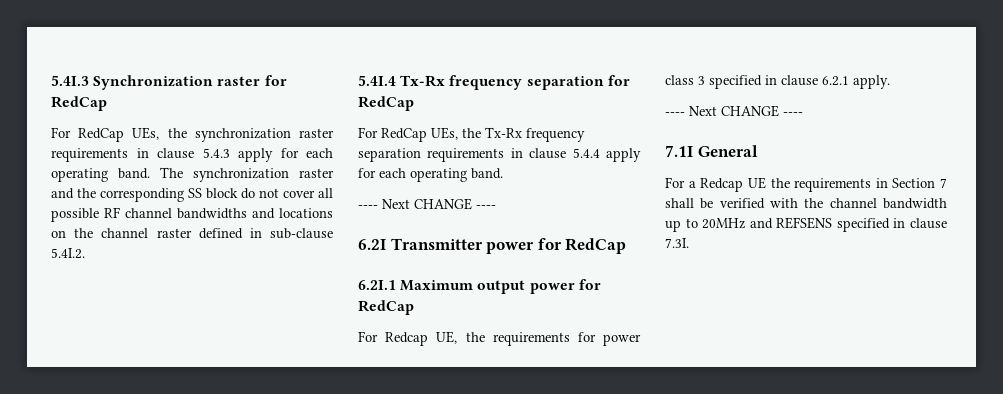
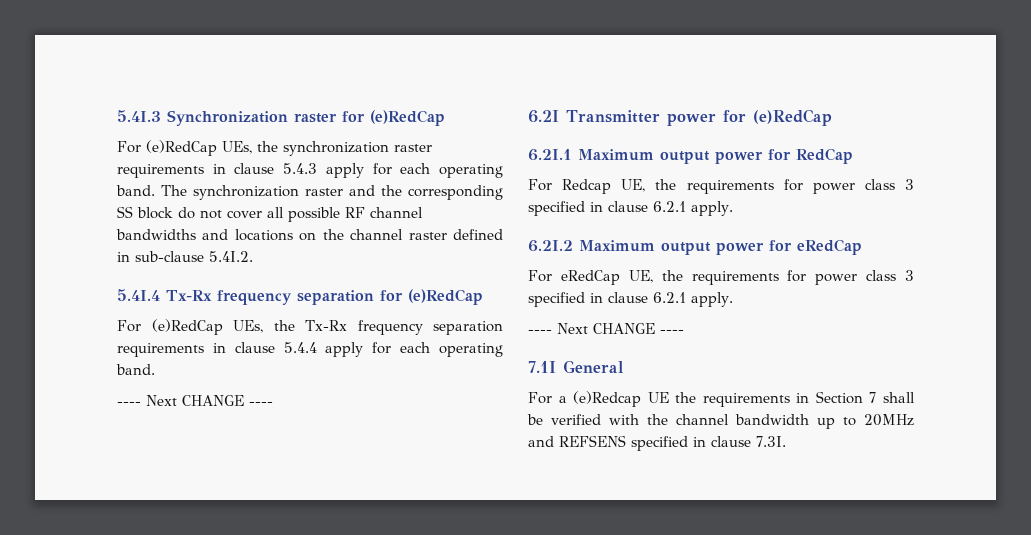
- 5.4I.3 Synchronization raster for RedCap
- For RedCap UEs, the synchronization raster requirements in clause 5.4.3 apply for each operating band.
+ 5.4I.3 Synchronization raster for (e)RedCap
+ For (e)RedCap UEs, the synchronization raster requirements in clause 5.4.3 apply for each operating band.
- 5.4I.4 Tx-Rx frequency separation for RedCap
- For RedCap UEs, the Tx-Rx frequency separation requirements in clause 5.4.4 apply for each operating band.
+ 5.4I.4 Tx-Rx frequency separation for (e)RedCap
+ For (e)RedCap UEs, the Tx-Rx frequency separation requirements in clause 5.4.4 apply for each operating band.
- 6.2I Transmitter power for RedCap
+ 6.2I Transmitter power for (e)RedCap
+ 6.2I.2 Maximum output power for eRedCap
+ For eRedCap UE, the requirements for power class 3 specified in clause 6.2.1 apply.
- For a Redcap UE the requirements in Section 7 shall be verified with the channel bandwidth up to 20MHz and REFSENS specified in clause 7.3I.
+ For a (e)Redcap UE the requirements in Section 7 shall be verified with the channel bandwidth up to 20MHz and REFSENS specified in clause 7.3I.

